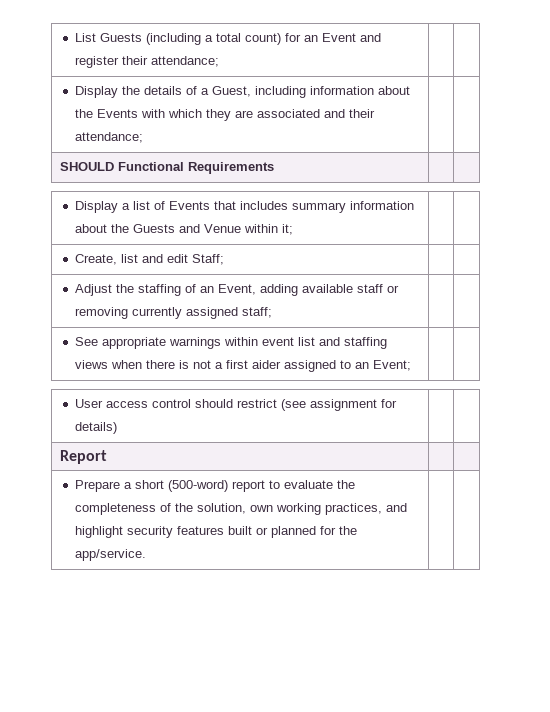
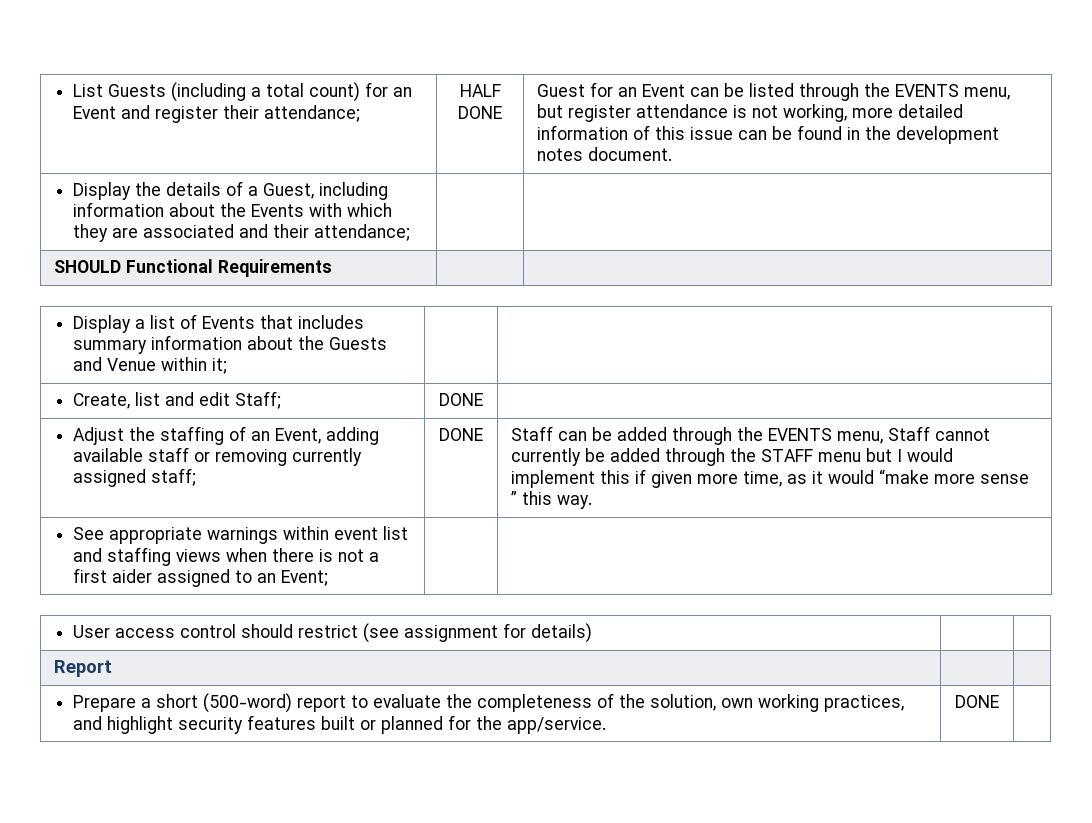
+ HALF DONE | Guest for an Event can be listed through the EVENTS menu, but register attendance is not working, more detailed information of this issue can be found in the development notes document.
- Create, list and edit Staff; | |
+ Create, list and edit Staff; | DONE |
+ DONE | Staff can be added through the EVENTS menu, Staff cannot currently be added through the STAFF menu but I would implement this if given more time, as it would “make more sense ” this way.
- Prepare a short (500-word) report to evaluate the completeness of the solution, own working practices, and highlight security features built or planned for the app/service. | |
+ Prepare a short (500-word) report to evaluate the completeness of the solution, own working practices, and highlight security features built or planned for the app/service. | DONE |

